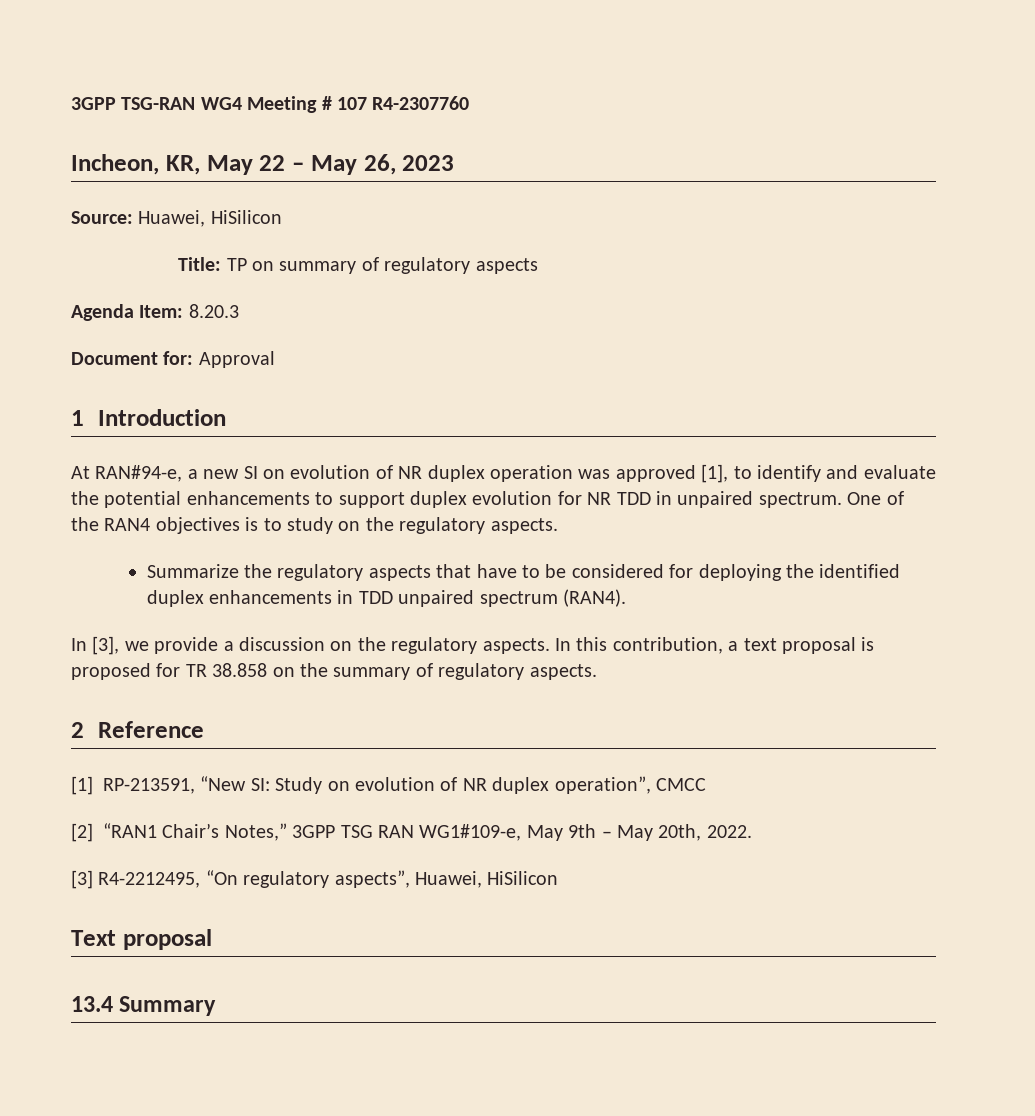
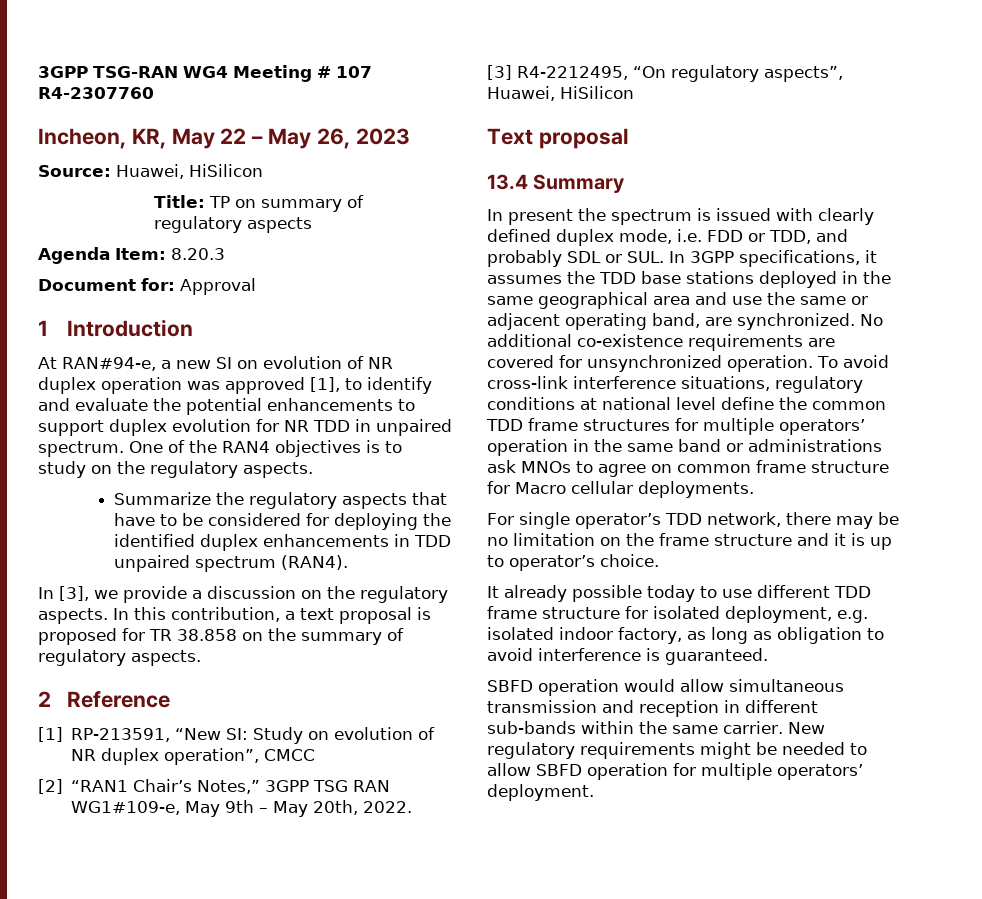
+ In present the spectrum is issued with clearly defined duplex mode, i.e. FDD or TDD, and probably SDL or SUL. In 3GPP specifications, it assumes the TDD base stations deployed in the same geographical area and use the same or adjacent operating band, are synchronized. No additional co-existence requirements are covered for unsynchronized operation. To avoid cross-link interference situations, regulatory conditions at national level define the common TDD frame structures for multiple operators’ operation in the same band or administrations ask MNOs to agree on common frame structure for Macro cellular deployments.
+ For single operator’s TDD network, there may be no limitation on the frame structure and it is up to operator’s choice.
+ It already possible today to use different TDD frame structure for isolated deployment, e.g. isolated indoor factory, as long as obligation to avoid interference is guaranteed.
+ SBFD operation would allow simultaneous transmission and reception in different sub-bands within the same carrier. New regulatory requirements might be needed to allow SBFD operation for multiple operators’ deployment.

